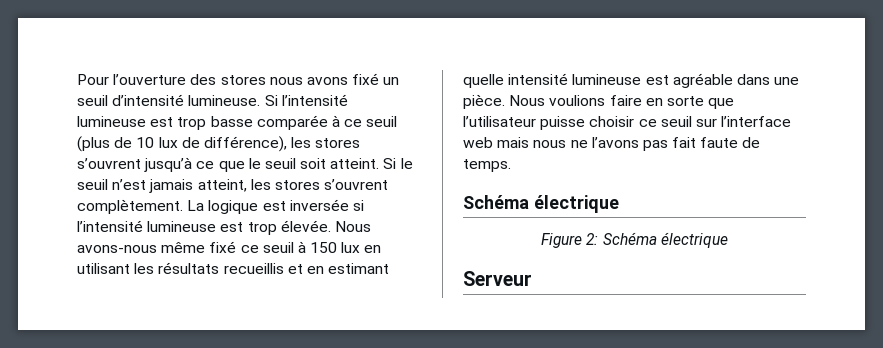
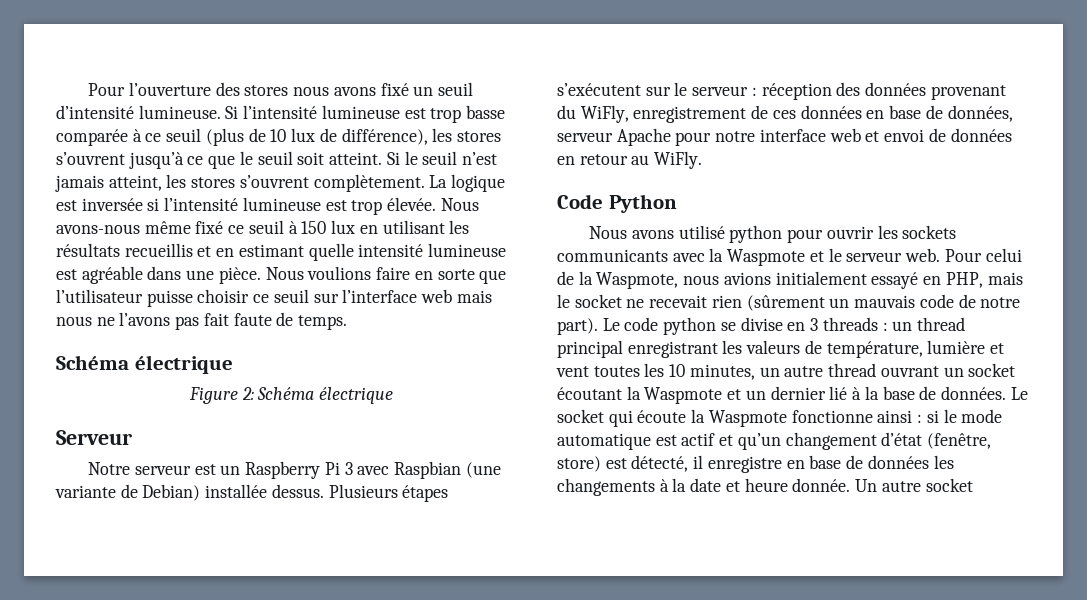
+ Notre serveur est un Raspberry Pi 3 avec Raspbian (une variante de Debian) installée dessus. Plusieurs étapes s’exécutent sur le serveur : réception des données provenant du WiFly, enregistrement de ces données en base de données, serveur Apache pour notre interface web et envoi de données en retour au WiFly.
+ Code Python
+ Nous avons utilisé python pour ouvrir les sockets communicants avec la Waspmote et le serveur web. Pour celui de la Waspmote, nous avions initialement essayé en PHP, mais le socket ne recevait rien (sûrement un mauvais code de notre part). Le code python se divise en 3 threads : un thread principal enregistrant les valeurs de température, lumière et vent toutes les 10 minutes, un autre thread ouvrant un socket écoutant la Waspmote et un dernier lié à la base de données. Le socket qui écoute la Waspmote fonctionne ainsi : si le mode automatique est actif et qu’un changement d’état (fenêtre, store) est détecté, il enregistre en base de données les changements à la date et heure donnée. Un autre socket

